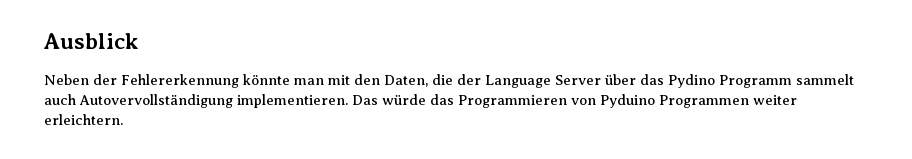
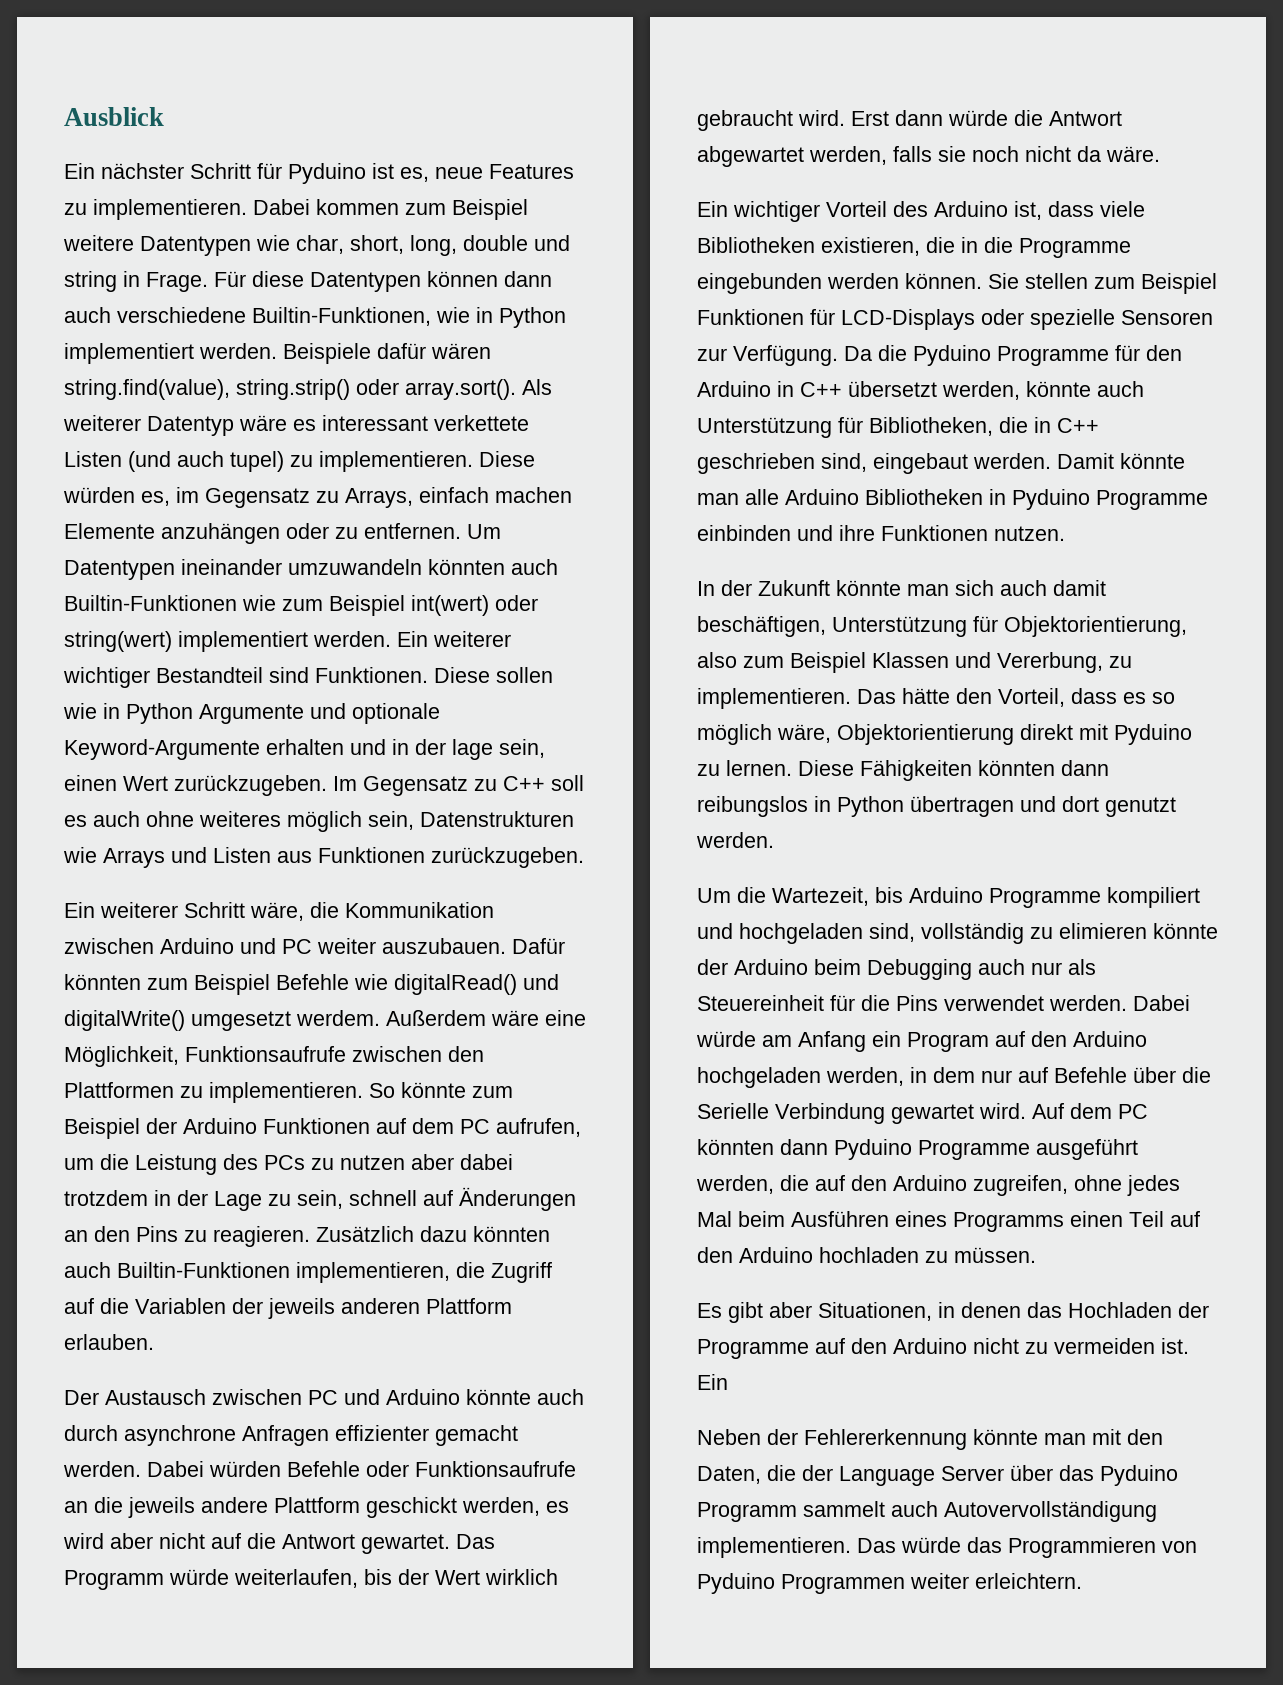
+ Ein nächster Schritt für Pyduino ist es, neue Features zu implementieren. Dabei kommen zum Beispiel weitere Datentypen wie char, short, long, double und string in Frage. Für diese Datentypen können dann auch verschiedene Builtin-Funktionen, wie in Python implementiert werden. Beispiele dafür wären string.find(value), string.strip() oder array.sort(). Als weiterer Datentyp wäre es interessant verkettete Listen (und auch tupel) zu implementieren. Diese würden es, im Gegensatz zu Arrays, einfach machen Elemente anzuhängen oder zu entfernen. Um Datentypen ineinander umzuwandeln könnten auch Builtin-Funktionen wie zum Beispiel int(wert) oder string(wert) implementiert werden. Ein weiterer wichtiger Bestandteil sind Funktionen. Diese sollen wie in Python Argumente und optionale Keyword-Argumente erhalten und in der lage sein, einen Wert zurückzugeben. Im Gegensatz zu C++ soll es auch ohne weiteres möglich sein, Datenstrukturen wie Arrays und Listen aus Funktionen zurückzugeben.
+ Ein weiterer Schritt wäre, die Kommunikation zwischen Arduino und PC weiter auszubauen. Dafür könnten zum Beispiel Befehle wie digitalRead() und digitalWrite() umgesetzt werdem. Außerdem wäre eine Möglichkeit, Funktionsaufrufe zwischen den Plattformen zu implementieren. So könnte zum Beispiel der Arduino Funktionen auf dem PC aufrufen, um die Leistung des PCs zu nutzen aber dabei trotzdem in der Lage zu sein, schnell auf Änderungen an den Pins zu reagieren. Zusätzlich dazu könnten auch Builtin-Funktionen implementieren, die Zugriff auf die Variablen der jeweils anderen Plattform erlauben.
+ Der Austausch zwischen PC und Arduino könnte auch durch asynchrone Anfragen effizienter gemacht werden. Dabei würden Befehle oder Funktionsaufrufe an die jeweils andere Plattform geschickt werden, es wird aber nicht auf die Antwort gewartet. Das Programm würde weiterlaufen, bis der Wert wirklich gebraucht wird. Erst dann würde die Antwort abgewartet werden, falls sie noch nicht da wäre.
+ Ein wichtiger Vorteil des Arduino ist, dass viele Bibliotheken existieren, die in die Programme eingebunden werden können. Sie stellen zum Beispiel Funktionen für LCD-Displays oder spezielle Sensoren zur Verfügung. Da die Pyduino Programme für den Arduino in C++ übersetzt werden, könnte auch Unterstützung für Bibliotheken, die in C++ geschrieben sind, eingebaut werden. Damit könnte man alle Arduino Bibliotheken in Pyduino Programme einbinden und ihre Funktionen nutzen.
+ In der Zukunft könnte man sich auch damit beschäftigen, Unterstützung für Objektorientierung, also zum Beispiel Klassen und Vererbung, zu implementieren. Das hätte den Vorteil, dass es so möglich wäre, Objektorientierung direkt mit Pyduino zu lernen. Diese Fähigkeiten könnten dann reibungslos in Python übertragen und dort genutzt werden.
+ Um die Wartezeit, bis Arduino Programme kompiliert und hochgeladen sind, vollständig zu elimieren könnte der Arduino beim Debugging auch nur als Steuereinheit für die Pins verwendet werden. Dabei würde am Anfang ein Program auf den Arduino hochgeladen werden, in dem nur auf Befehle über die Serielle Verbindung gewartet wird. Auf dem PC könnten dann Pyduino Programme ausgeführt werden, die auf den Arduino zugreifen, ohne jedes Mal beim Ausführen eines Programms einen Teil auf den Arduino hochladen zu müssen.
+ Es gibt aber Situationen, in denen das Hochladen der Programme auf den Arduino nicht zu vermeiden ist. Ein
- Neben der Fehlererkennung könnte man mit den Daten, die der Language Server über das Pydino Programm sammelt auch Autovervollständigung implementieren.
+ Neben der Fehlererkennung könnte man mit den Daten, die der Language Server über das Pyduino Programm sammelt auch Autovervollständigung implementieren.

